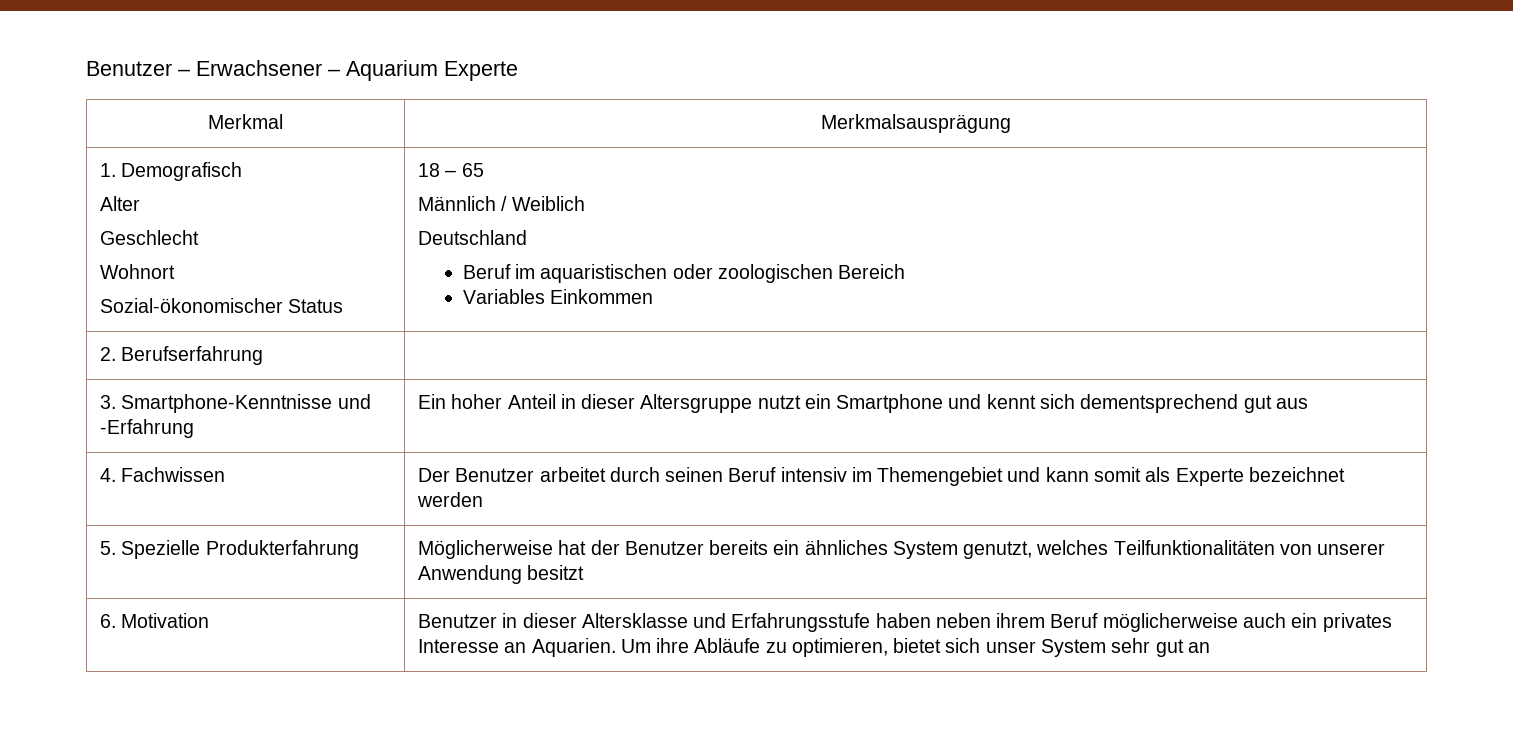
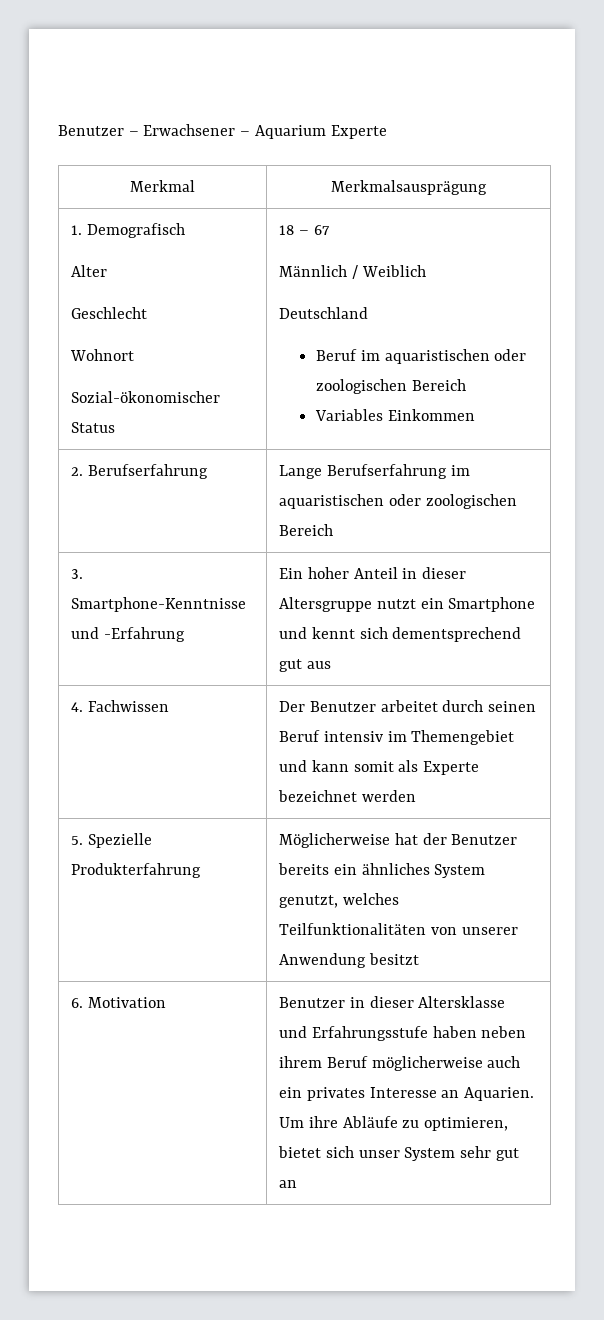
  1. Demografisch
  Alter
  Geschlecht
  Wohnort
- Sozial-ökonomischer Status | 18 – 65
+ Sozial-ökonomischer Status | 18 – 67
- 2. Berufserfahrung |
+ 2. Berufserfahrung | Lange Berufserfahrung im aquaristischen oder zoologischen Bereich

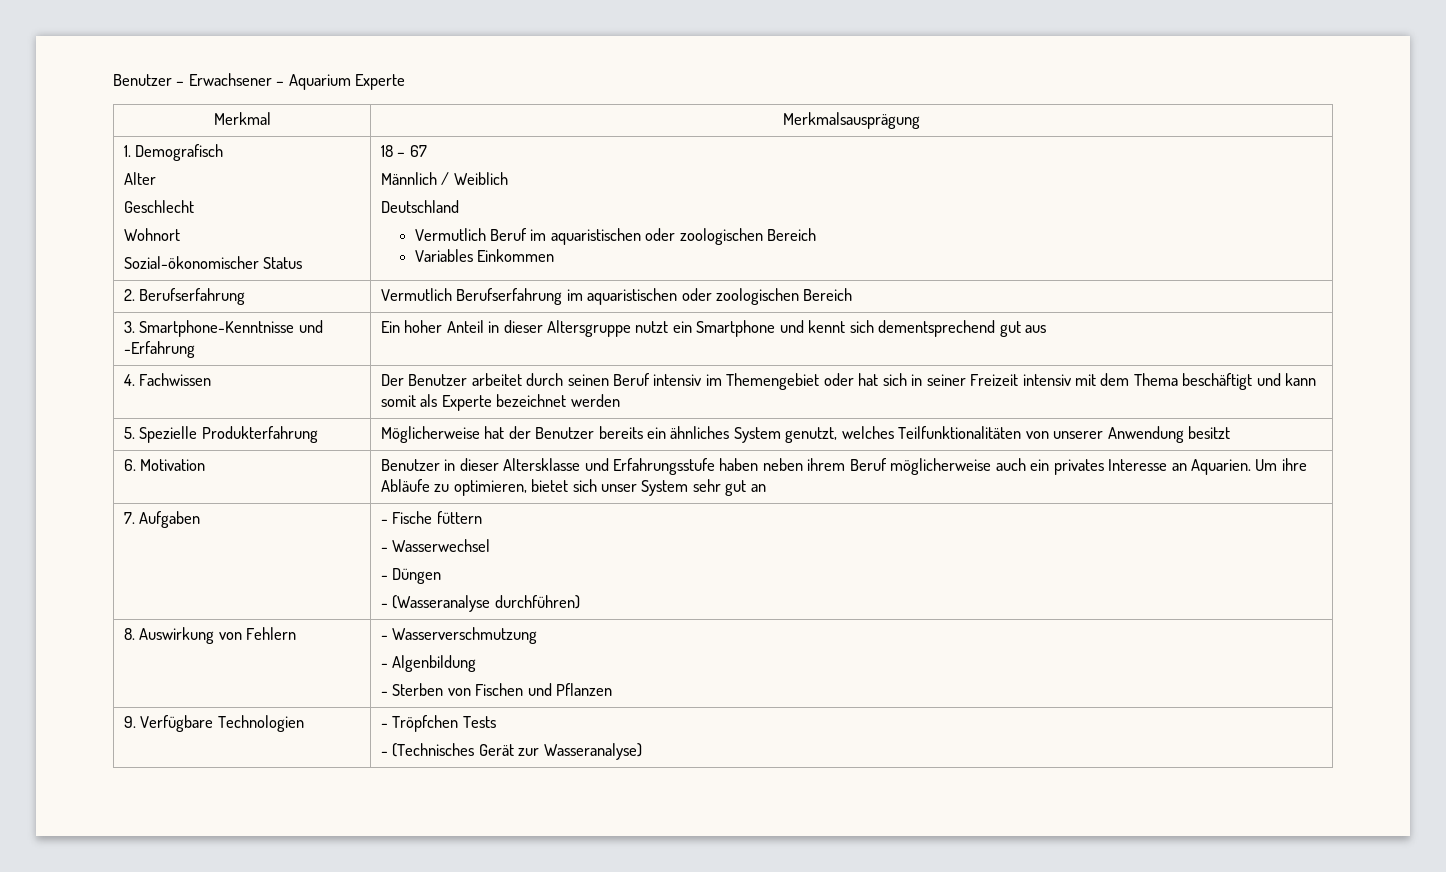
  1. Demografisch
  Alter
  Geschlecht
  Wohnort
  Sozial-ökonomischer Status | 18 – 67
  Männlich / Weiblich
  Deutschland
- Beruf im aquaristischen oder zoologischen Bereich
+ Vermutlich Beruf im aquaristischen oder zoologischen Bereich
- 2. Berufserfahrung | Lange Berufserfahrung im aquaristischen oder zoologischen Bereich
+ 2. Berufserfahrung | Vermutlich Berufserfahrung im aquaristischen oder zoologischen Bereich
- 4. Fachwissen | Der Benutzer arbeitet durch seinen Beruf intensiv im Themengebiet und kann somit als Experte bezeichnet werden
+ 4. Fachwissen | Der Benutzer arbeitet durch seinen Beruf intensiv im Themengebiet oder hat sich in seiner Freizeit intensiv mit dem Thema beschäftigt und kann somit als Experte bezeichnet werden
+ 7. Aufgaben | - Fische füttern
+ - Wasserwechsel
+ - Düngen
+ - (Wasseranalyse durchführen)
+ 8. Auswirkung von Fehlern | - Wasserverschmutzung
+ - Algenbildung
+ - Sterben von Fischen und Pflanzen
+ 9. Verfügbare Technologien | - Tröpfchen Tests
+ - (Technisches Gerät zur Wasseranalyse)

